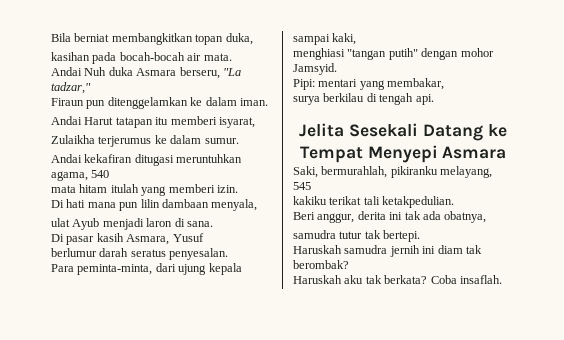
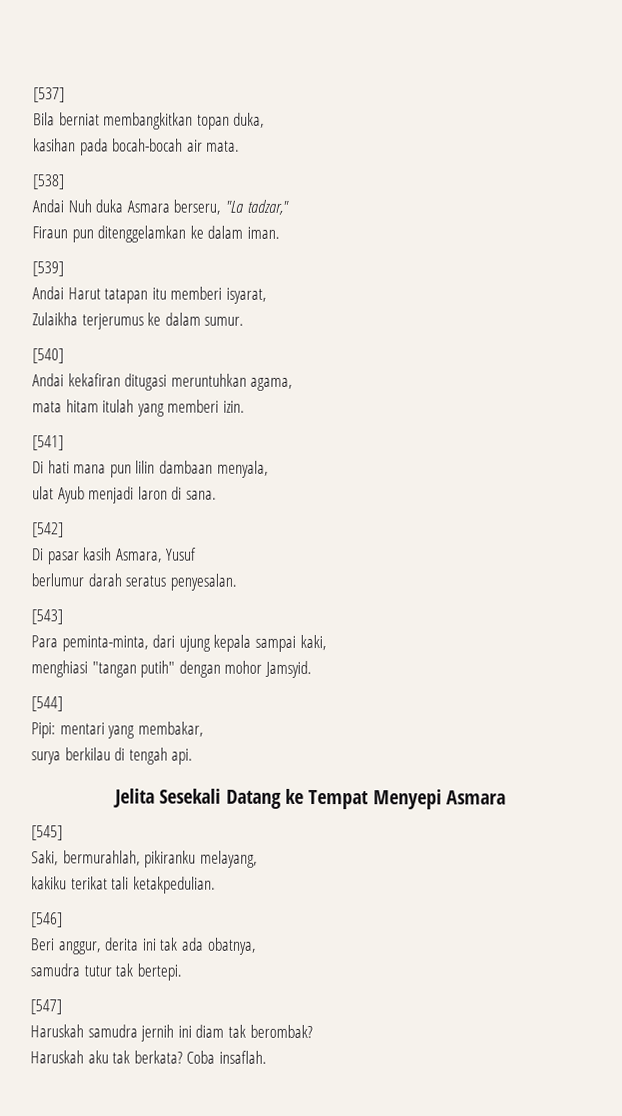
+ [537]
+ [538]
+ [539]
+ [540]
- Andai kekafiran ditugasi meruntuhkan agama, 540
+ Andai kekafiran ditugasi meruntuhkan agama,
+ [541]
+ [542]
+ [543]
+ [544]
+ [545]
- Saki, bermurahlah, pikiranku melayang, 545
+ Saki, bermurahlah, pikiranku melayang,
+ [546]
+ [547]

